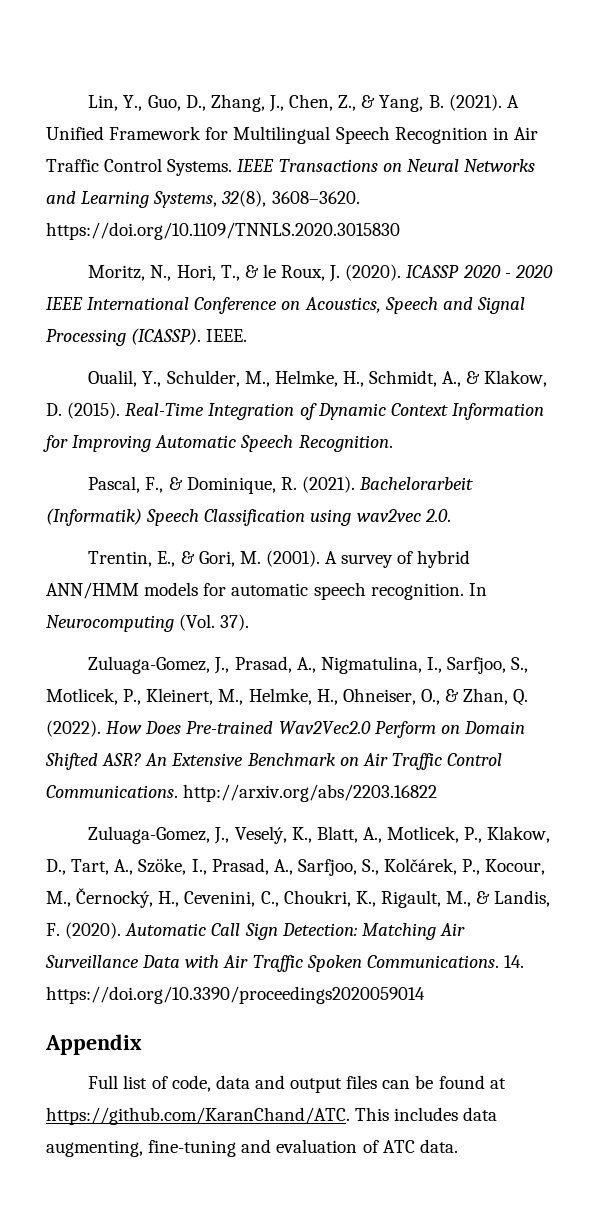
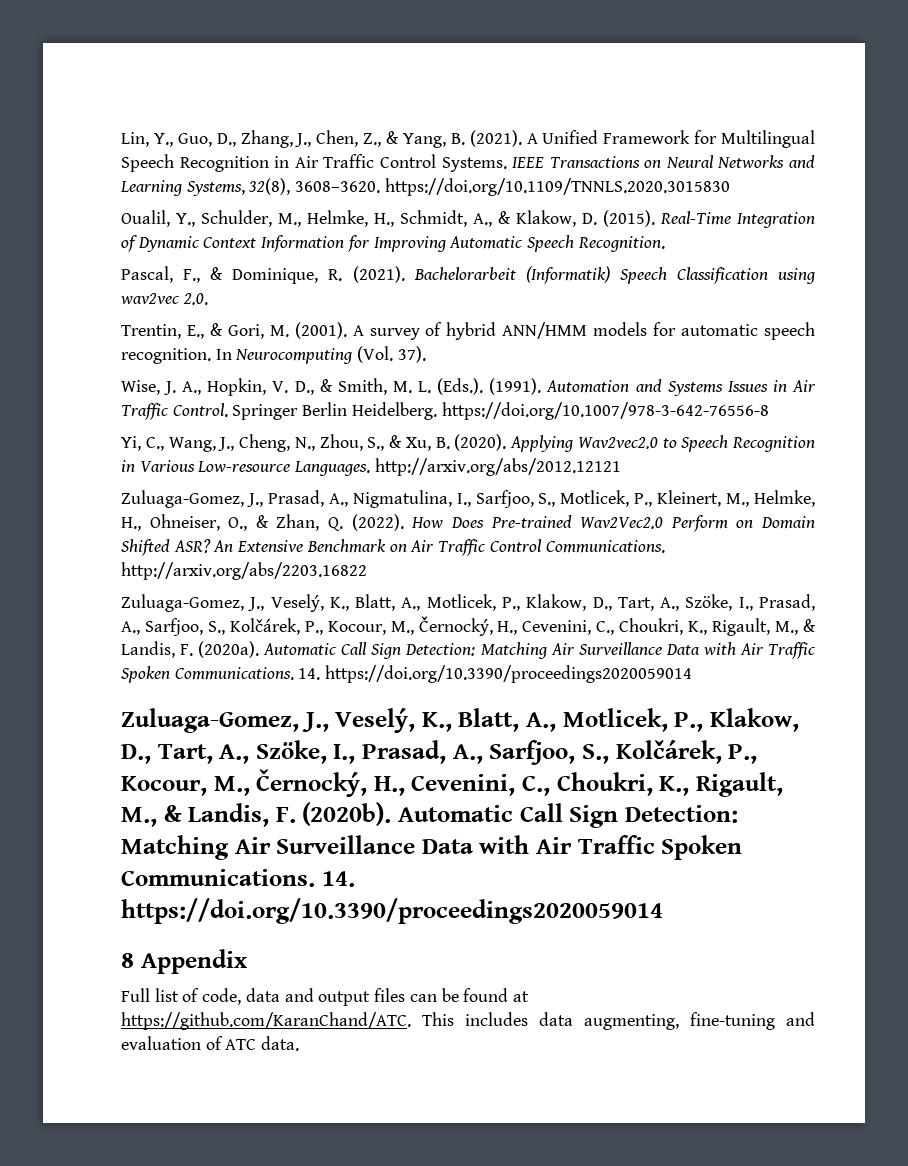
- Moritz, N., Hori, T., & le Roux, J. (2020). ICASSP 2020 - 2020 IEEE International Conference on Acoustics, Speech and Signal Processing (ICASSP). IEEE.
+ Wise, J. A., Hopkin, V. D., & Smith, M. L. (Eds.). (1991). Automation and Systems Issues in Air Traffic Control. Springer Berlin Heidelberg. https://doi.org/10.1007/978-3-642-76556-8
+ Yi, C., Wang, J., Cheng, N., Zhou, S., & Xu, B. (2020). Applying Wav2vec2.0 to Speech Recognition in Various Low-resource Languages. http://arxiv.org/abs/2012.12121
- Zuluaga-Gomez, J., Veselý, K., Blatt, A., Motlicek, P., Klakow, D., Tart, A., Szöke, I., Prasad, A., Sarfjoo, S., Kolčárek, P., Kocour, M., Černocký, H., Cevenini, C., Choukri, K., Rigault, M., & Landis, F. (2020).
+ Zuluaga-Gomez, J., Veselý, K., Blatt, A., Motlicek, P., Klakow, D., Tart, A., Szöke, I., Prasad, A., Sarfjoo, S., Kolčárek, P., Kocour, M., Černocký, H., Cevenini, C., Choukri, K., Rigault, M., & Landis, F. (2020a).
- Appendix
+ Zuluaga-Gomez, J., Veselý, K., Blatt, A., Motlicek, P., Klakow, D., Tart, A., Szöke, I., Prasad, A., Sarfjoo, S., Kolčárek, P., Kocour, M., Černocký, H., Cevenini, C., Choukri, K., Rigault, M., & Landis, F. (2020b). Automatic Call Sign Detection: Matching Air Surveillance Data with Air Traffic Spoken Communications. 14. https://doi.org/10.3390/proceedings2020059014
+ 8 Appendix

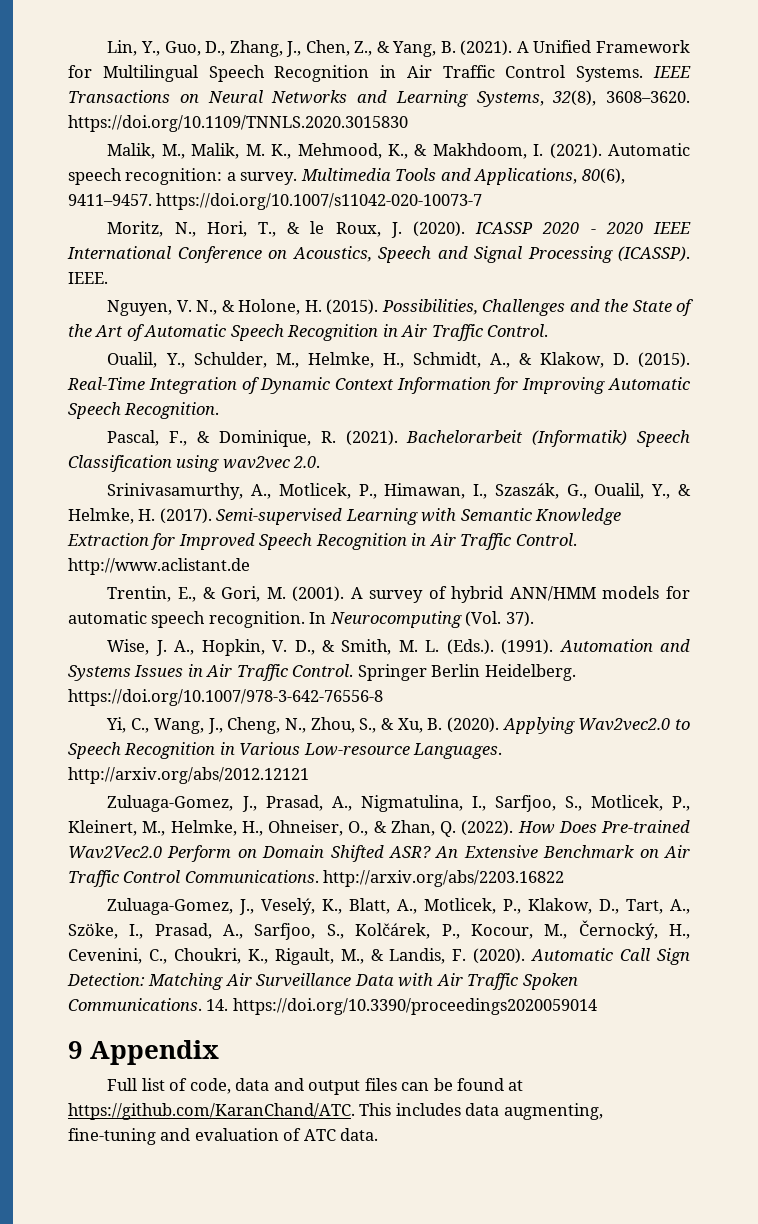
+ Malik, M., Malik, M. K., Mehmood, K., & Makhdoom, I. (2021). Automatic speech recognition: a survey. Multimedia Tools and Applications, 80(6), 9411–9457. https://doi.org/10.1007/s11042-020-10073-7
+ Moritz, N., Hori, T., & le Roux, J. (2020). ICASSP 2020 - 2020 IEEE International Conference on Acoustics, Speech and Signal Processing (ICASSP). IEEE.
+ Nguyen, V. N., & Holone, H. (2015). Possibilities, Challenges and the State of the Art of Automatic Speech Recognition in Air Traffic Control.
+ Srinivasamurthy, A., Motlicek, P., Himawan, I., Szaszák, G., Oualil, Y., & Helmke, H. (2017). Semi-supervised Learning with Semantic Knowledge Extraction for Improved Speech Recognition in Air Traffic Control. http://www.aclistant.de
- Zuluaga-Gomez, J., Veselý, K., Blatt, A., Motlicek, P., Klakow, D., Tart, A., Szöke, I., Prasad, A., Sarfjoo, S., Kolčárek, P., Kocour, M., Černocký, H., Cevenini, C., Choukri, K., Rigault, M., & Landis, F. (2020a).
+ Zuluaga-Gomez, J., Veselý, K., Blatt, A., Motlicek, P., Klakow, D., Tart, A., Szöke, I., Prasad, A., Sarfjoo, S., Kolčárek, P., Kocour, M., Černocký, H., Cevenini, C., Choukri, K., Rigault, M., & Landis, F. (2020).
- Zuluaga-Gomez, J., Veselý, K., Blatt, A., Motlicek, P., Klakow, D., Tart, A., Szöke, I., Prasad, A., Sarfjoo, S., Kolčárek, P., Kocour, M., Černocký, H., Cevenini, C., Choukri, K., Rigault, M., & Landis, F. (2020b). Automatic Call Sign Detection: Matching Air Surveillance Data with Air Traffic Spoken Communications. 14. https://doi.org/10.3390/proceedings2020059014
- 8 Appendix
+ 9 Appendix

